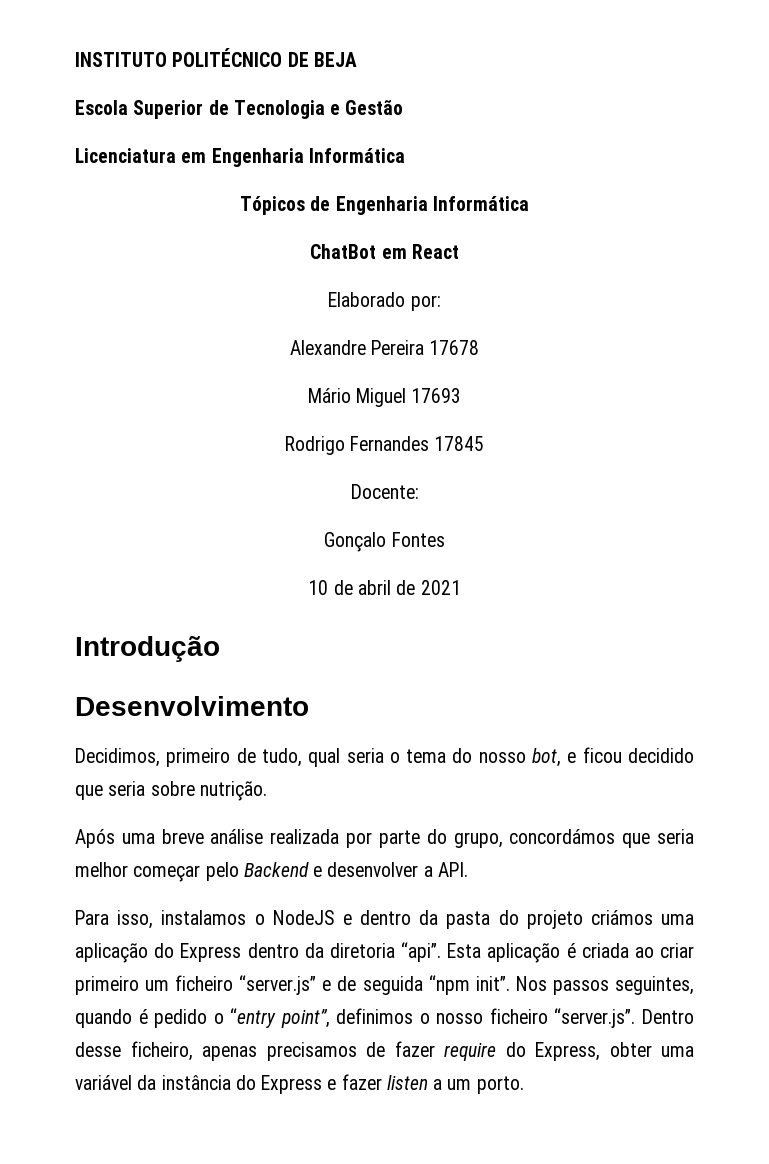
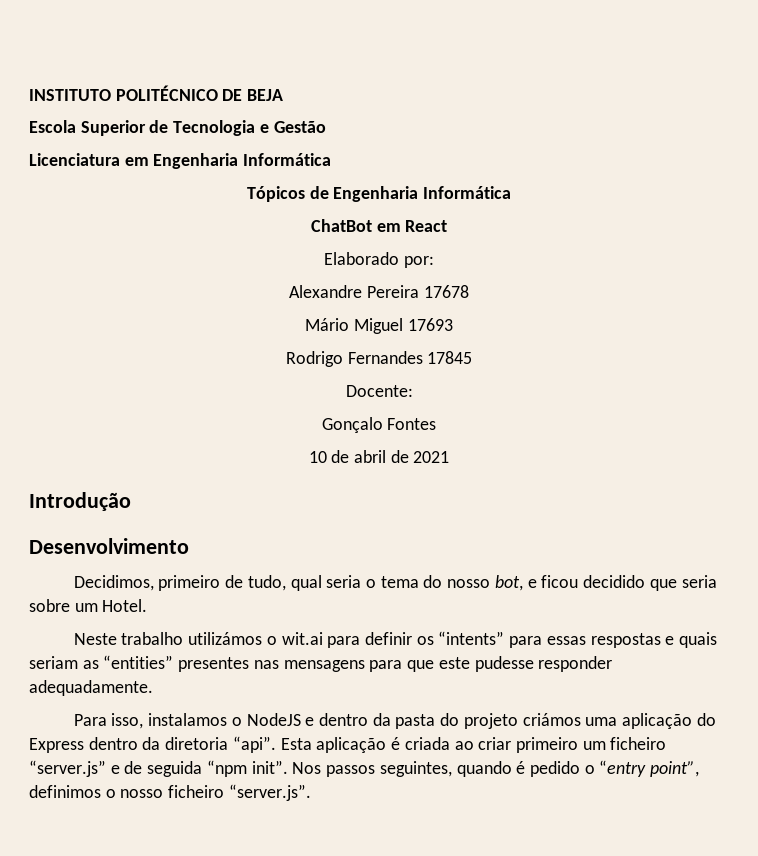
- Decidimos, primeiro de tudo, qual seria o tema do nosso bot, e ficou decidido que seria sobre nutrição.
- Após uma breve análise realizada por parte do grupo, concordámos que seria melhor começar pelo Backend e desenvolver a API.
+ Decidimos, primeiro de tudo, qual seria o tema do nosso bot, e ficou decidido que seria sobre um Hotel.
+ Neste trabalho utilizámos o wit.ai para definir os “intents” para essas respostas e quais seriam as “entities” presentes nas mensagens para que este pudesse responder adequadamente.
- Nos passos seguintes, quando é pedido o “entry point”, definimos o nosso ficheiro “server.js”. Dentro desse ficheiro, apenas precisamos de fazer require do Express, obter uma variável da instância do Express e fazer listen a um porto.
+ Nos passos seguintes, quando é pedido o “entry point”, definimos o nosso ficheiro “server.js”.

